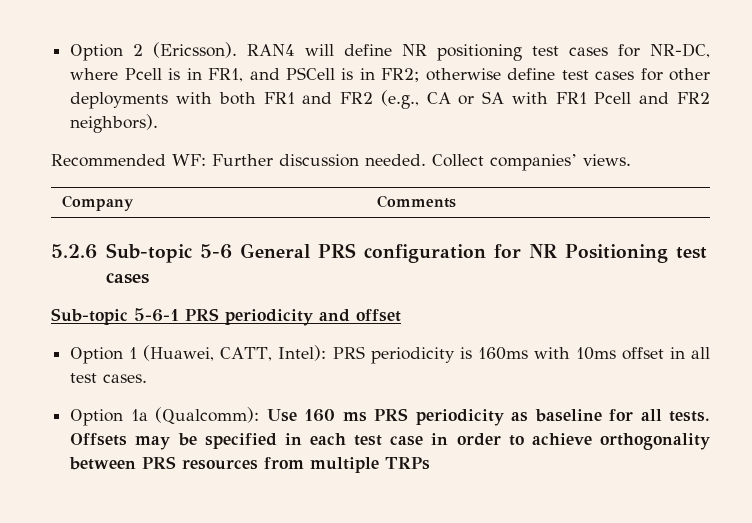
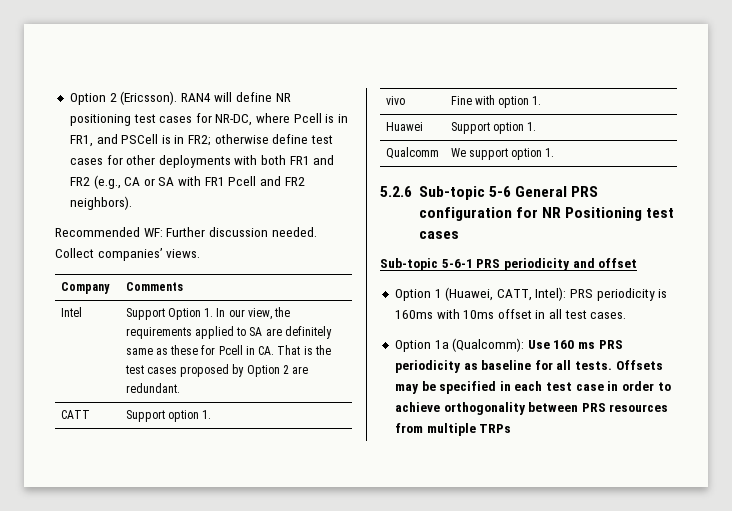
+ Intel | Support Option 1. In our view, the requirements applied to SA are definitely same as these for Pcell in CA. That is the test cases proposed by Option 2 are redundant.
+ CATT | Support option 1.
+ vivo | Fine with option 1.
+ Huawei | Support option 1.
+ Qualcomm | We support option 1.

